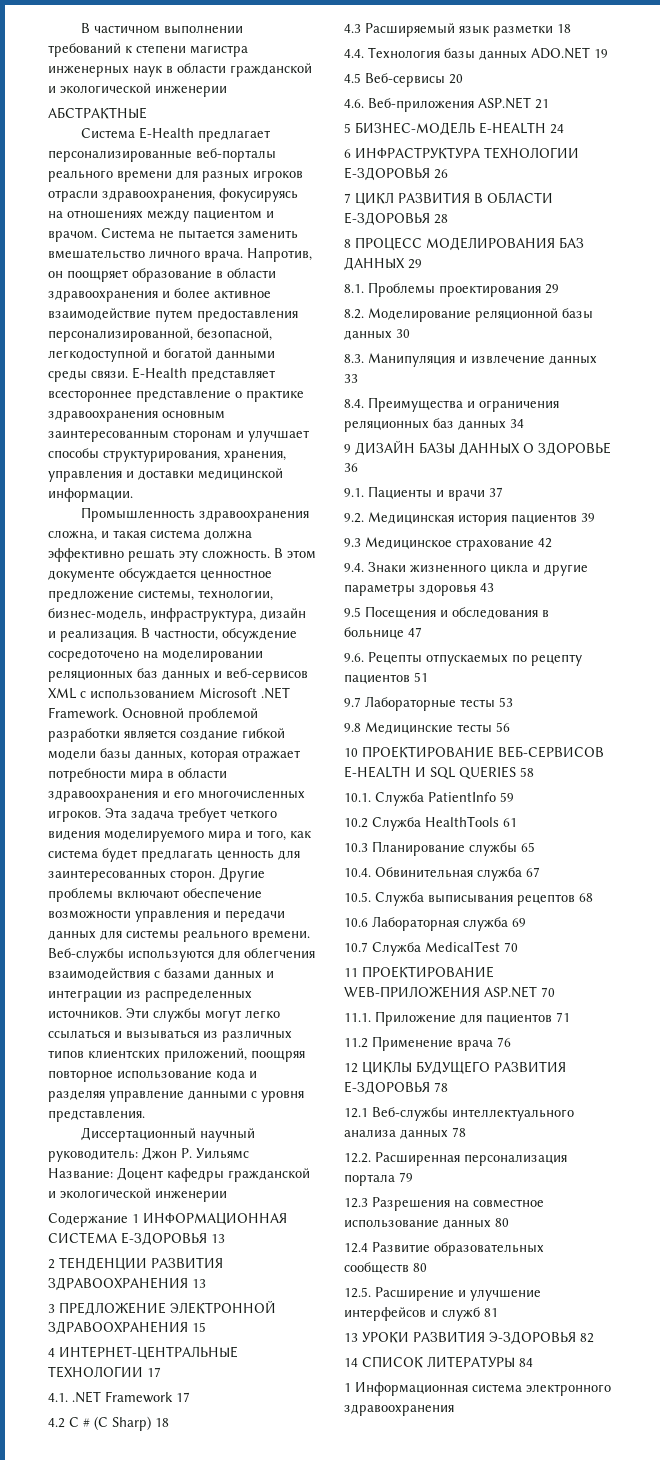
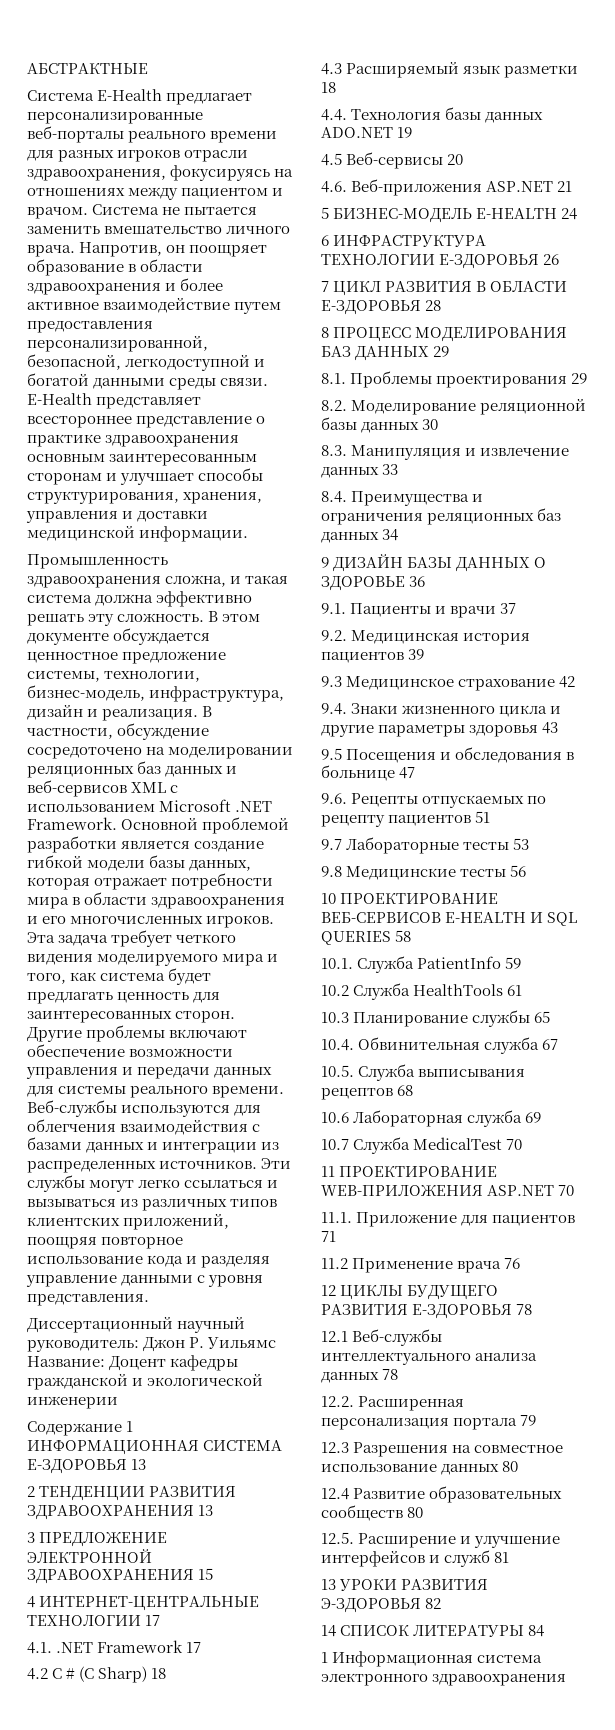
- В частичном выполнении требований к степени магистра инженерных наук в области гражданской и экологической инженерии

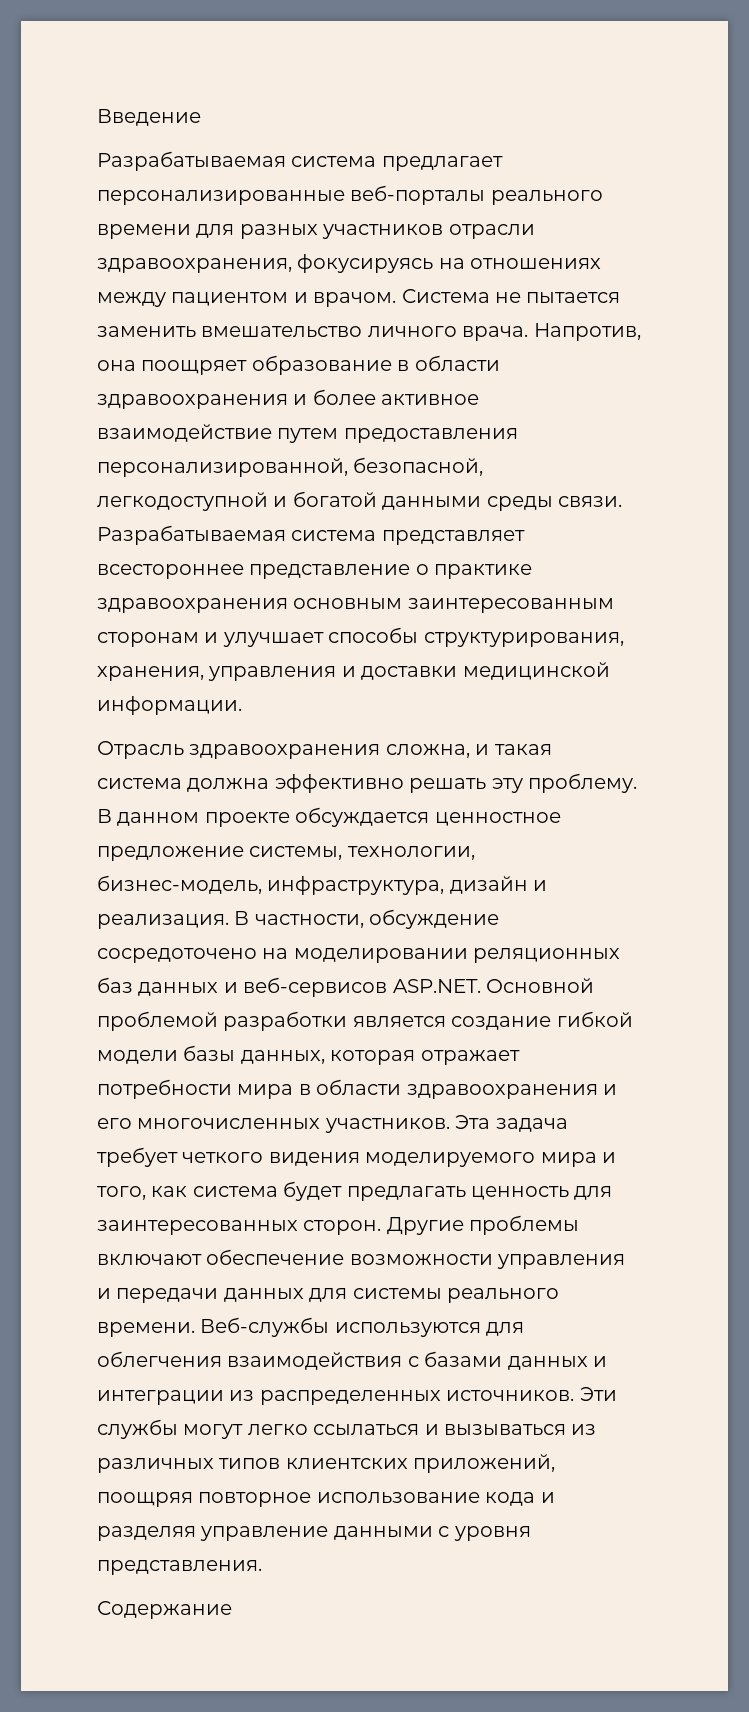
- АБСТРАКТНЫЕ
- Система E-Health предлагает персонализированные веб-порталы реального времени для разных игроков отрасли здравоохранения, фокусируясь на отношениях между пациентом и врачом.
+ Введение
+ Разрабатываемая система предлагает персонализированные веб-порталы реального времени для разных участников отрасли здравоохранения, фокусируясь на отношениях между пациентом и врачом.
- Напротив, он поощряет образование в области здравоохранения и более активное взаимодействие путем предоставления персонализированной, безопасной, легкодоступной и богатой данными среды связи.
+ Напротив, она поощряет образование в области здравоохранения и более активное взаимодействие путем предоставления персонализированной, безопасной, легкодоступной и богатой данными среды связи.
- E-Health представляет всестороннее представление о практике здравоохранения основным заинтересованным сторонам и улучшает способы структурирования, хранения, управления и доставки медицинской информации.
+ Разрабатываемая система представляет всестороннее представление о практике здравоохранения основным заинтересованным сторонам и улучшает способы структурирования, хранения, управления и доставки медицинской информации.
- Промышленность здравоохранения сложна, и такая система должна эффективно решать эту сложность. В этом документе обсуждается ценностное предложение системы, технологии, бизнес-модель, инфраструктура, дизайн и реализация.
+ Отрасль здравоохранения сложна, и такая система должна эффективно решать эту проблему. В данном проекте обсуждается ценностное предложение системы, технологии, бизнес-модель, инфраструктура, дизайн и реализация.
- В частности, обсуждение сосредоточено на моделировании реляционных баз данных и веб-сервисов XML с использованием Microsoft .NET Framework. Основной проблемой разработки является создание гибкой модели базы данных, которая отражает потребности мира в области здравоохранения и его многочисленных игроков.
+ В частности, обсуждение сосредоточено на моделировании реляционных баз данных и веб-сервисов ASP.NET. Основной проблемой разработки является создание гибкой модели базы данных, которая отражает потребности мира в области здравоохранения и его многочисленных участников.
- Диссертационный научный руководитель: Джон Р. Уильямс Название: Доцент кафедры гражданской и экологической инженерии
- Содержание 1 ИНФОРМАЦИОННАЯ СИСТЕМА E-ЗДОРОВЬЯ 13
- 2 ТЕНДЕНЦИИ РАЗВИТИЯ ЗДРАВООХРАНЕНИЯ 13
- 3 ПРЕДЛОЖЕНИЕ ЭЛЕКТРОННОЙ ЗДРАВООХРАНЕНИЯ 15
- 4 ИНТЕРНЕТ-ЦЕНТРАЛЬНЫЕ ТЕХНОЛОГИИ 17
- 4.1. .NET Framework 17
- 4.2 C # (C Sharp) 18
- 4.3 Расширяемый язык разметки 18
- 4.4. Технология базы данных ADO.NET 19
- 4.5 Веб-сервисы 20
- 4.6. Веб-приложения ASP.NET 21
- 5 БИЗНЕС-МОДЕЛЬ E-HEALTH 24
- 6 ИНФРАСТРУКТУРА ТЕХНОЛОГИИ E-ЗДОРОВЬЯ 26
- 7 ЦИКЛ РАЗВИТИЯ В ОБЛАСТИ Е-ЗДОРОВЬЯ 28
- 8 ПРОЦЕСС МОДЕЛИРОВАНИЯ БАЗ ДАННЫХ 29
- 8.1. Проблемы проектирования 29
- 8.2. Моделирование реляционной базы данных 30
- 8.3. Манипуляция и извлечение данных 33
- 8.4. Преимущества и ограничения реляционных баз данных 34
- 9 ДИЗАЙН БАЗЫ ДАННЫХ О ЗДОРОВЬЕ 36
- 9.1. Пациенты и врачи 37
- 9.2. Медицинская история пациентов 39
- 9.3 Медицинское страхование 42
- 9.4. Знаки жизненного цикла и другие параметры здоровья 43
- 9.5 Посещения и обследования в больнице 47
- 9.6. Рецепты отпускаемых по рецепту пациентов 51
- 9.7 Лабораторные тесты 53
- 9.8 Медицинские тесты 56
- 10 ПРОЕКТИРОВАНИЕ ВЕБ-СЕРВИСОВ E-HEALTH И SQL QUERIES 58
- 10.1. Служба PatientInfo 59
- 10.2 Служба HealthTools 61
- 10.3 Планирование службы 65
- 10.4. Обвинительная служба 67
- 10.5. Служба выписывания рецептов 68
- 10.6 Лабораторная служба 69
- 10.7 Служба MedicalTest 70
- 11 ПРОЕКТИРОВАНИЕ WEB-ПРИЛОЖЕНИЯ ASP.NET 70
- 11.1. Приложение для пациентов 71
- 11.2 Применение врача 76
- 12 ЦИКЛЫ БУДУЩЕГО РАЗВИТИЯ E-ЗДОРОВЬЯ 78
- 12.1 Веб-службы интеллектуального анализа данных 78
- 12.2. Расширенная персонализация портала 79
- 12.3 Разрешения на совместное использование данных 80
- 12.4 Развитие образовательных сообществ 80
- 12.5. Расширение и улучшение интерфейсов и служб 81
- 13 УРОКИ РАЗВИТИЯ Э-ЗДОРОВЬЯ 82
- 14 СПИСОК ЛИТЕРАТУРЫ 84
- 1 Информационная система электронного здравоохранения
+ Содержание

